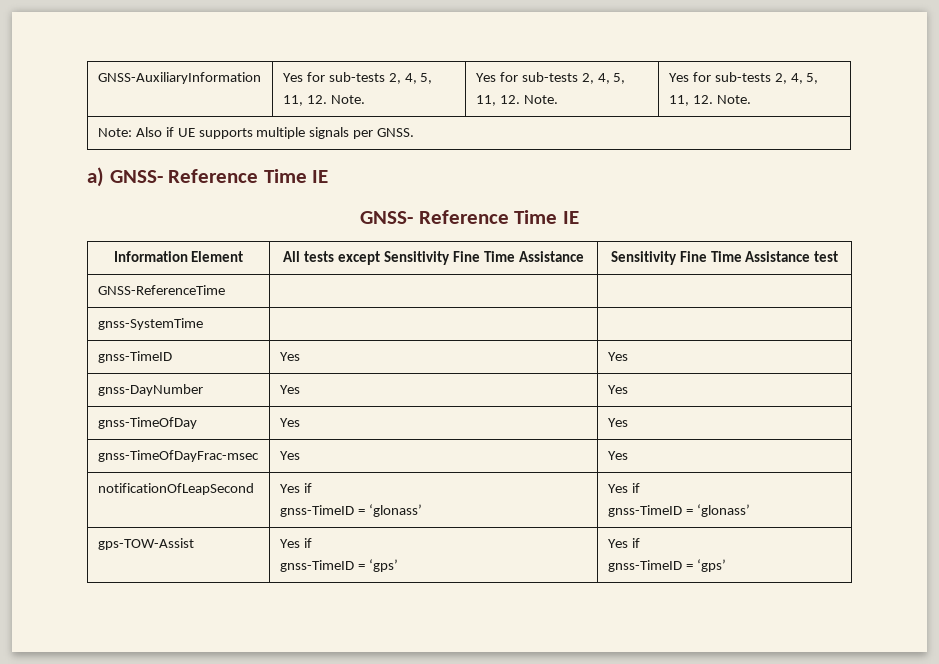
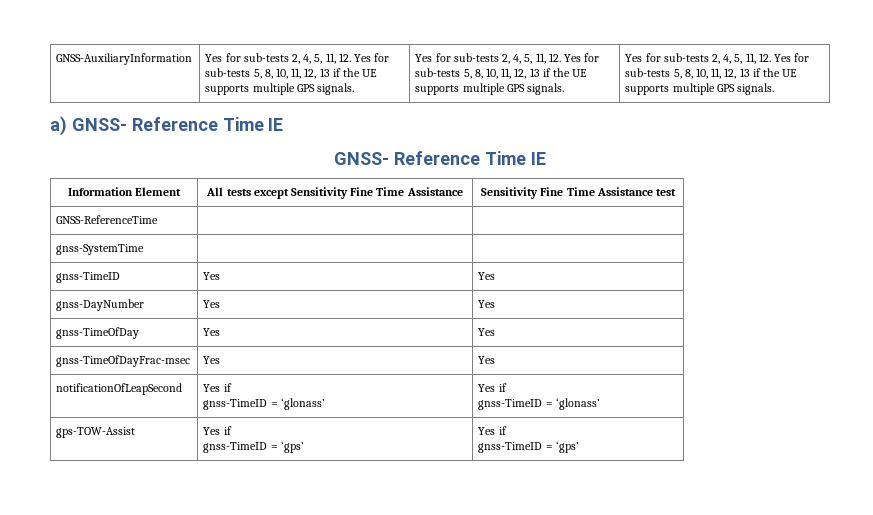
- Yes for sub-tests 2, 4, 5, 11, 12. Note. | Yes for sub-tests 2, 4, 5, 11, 12. Note. | Yes for sub-tests 2, 4, 5, 11, 12. Note.
- Note: Also if UE supports multiple signals per GNSS.
+ Yes for sub-tests 2, 4, 5, 11, 12. Yes for sub-tests 5, 8, 10, 11, 12, 13 if the UE supports multiple GPS signals. | Yes for sub-tests 2, 4, 5, 11, 12. Yes for sub-tests 5, 8, 10, 11, 12, 13 if the UE supports multiple GPS signals. | Yes for sub-tests 2, 4, 5, 11, 12. Yes for sub-tests 5, 8, 10, 11, 12, 13 if the UE supports multiple GPS signals.

